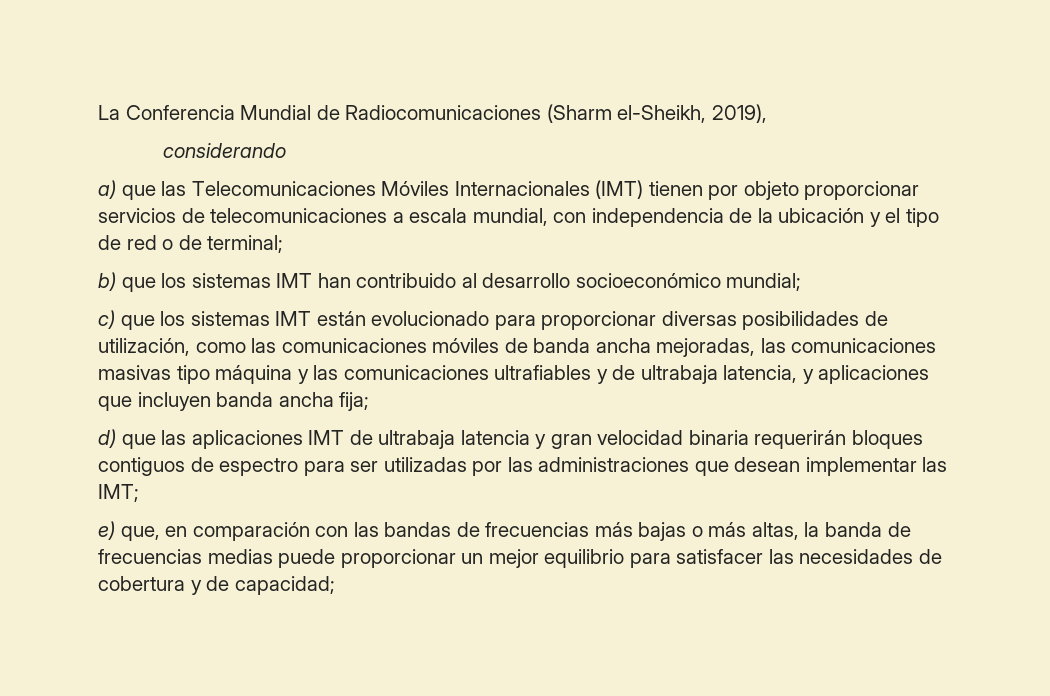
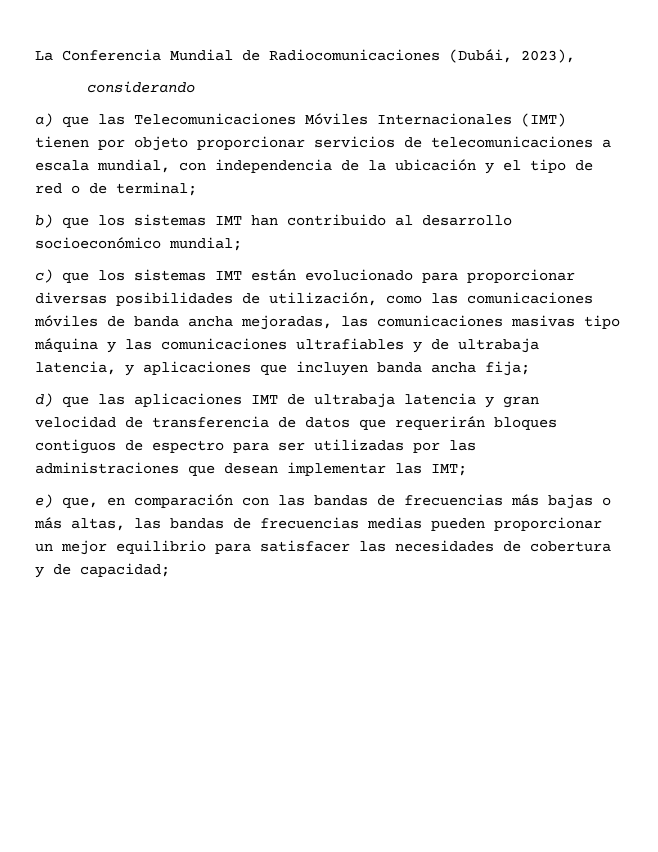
- La Conferencia Mundial de Radiocomunicaciones (Sharm el-Sheikh, 2019),
+ La Conferencia Mundial de Radiocomunicaciones (Dubái, 2023),
- d) que las aplicaciones IMT de ultrabaja latencia y gran velocidad binaria requerirán bloques contiguos de espectro para ser utilizadas por las administraciones que desean implementar las IMT;
+ d) que las aplicaciones IMT de ultrabaja latencia y gran velocidad de transferencia de datos que requerirán bloques contiguos de espectro para ser utilizadas por las administraciones que desean implementar las IMT;
- e) que, en comparación con las bandas de frecuencias más bajas o más altas, la banda de frecuencias medias puede proporcionar un mejor equilibrio para satisfacer las necesidades de cobertura y de capacidad;
+ e) que, en comparación con las bandas de frecuencias más bajas o más altas, las bandas de frecuencias medias pueden proporcionar un mejor equilibrio para satisfacer las necesidades de cobertura y de capacidad;

